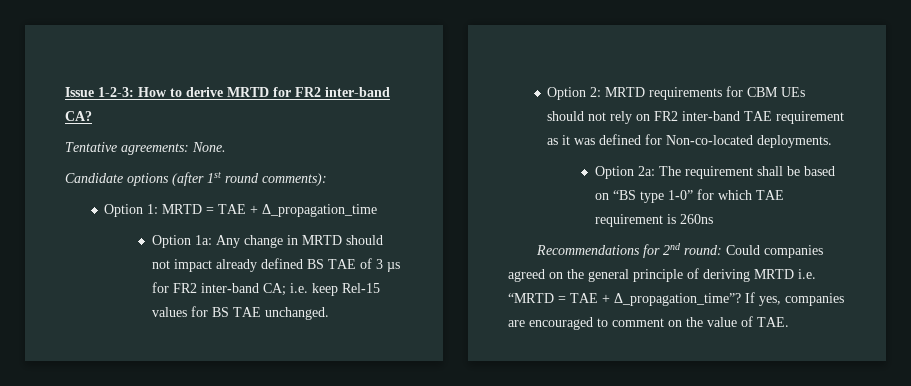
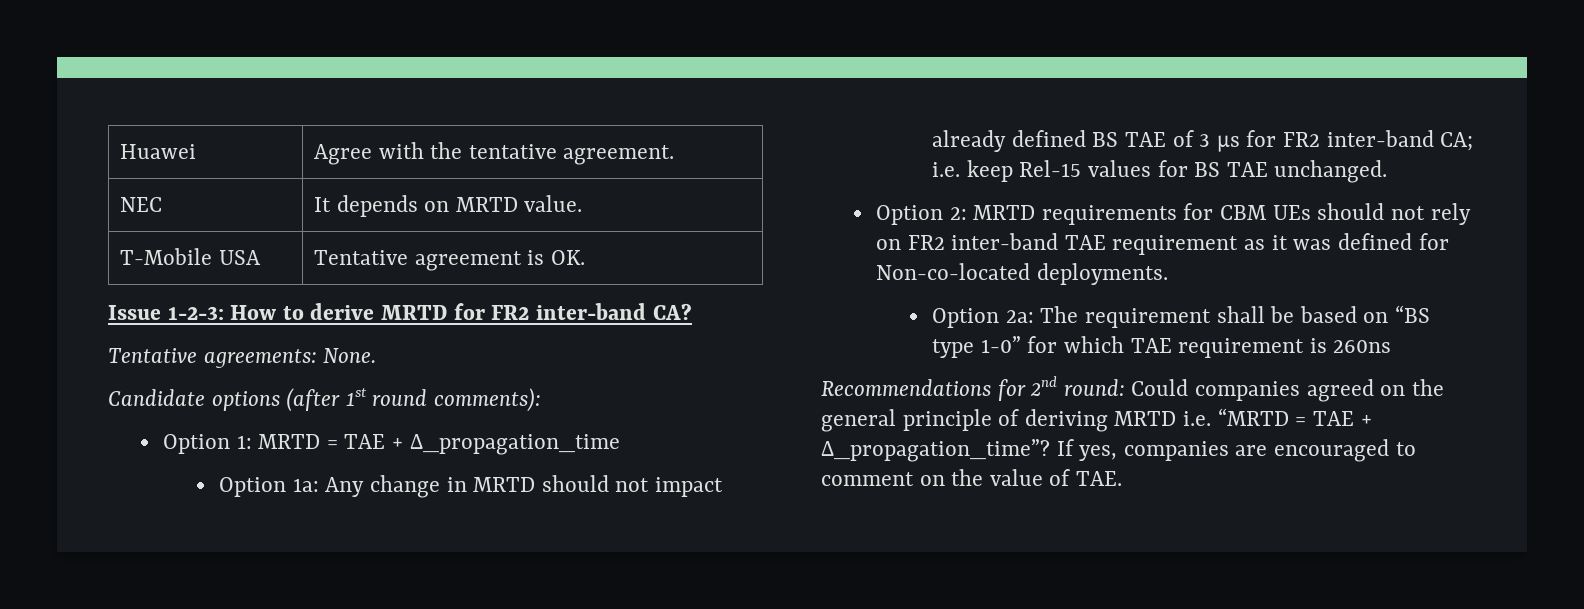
+ Huawei | Agree with the tentative agreement.
+ NEC | It depends on MRTD value.
+ T-Mobile USA | Tentative agreement is OK.

